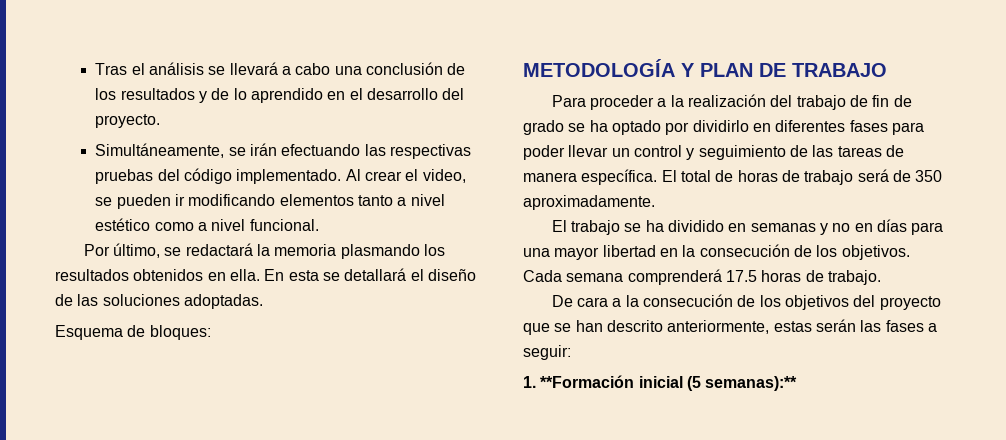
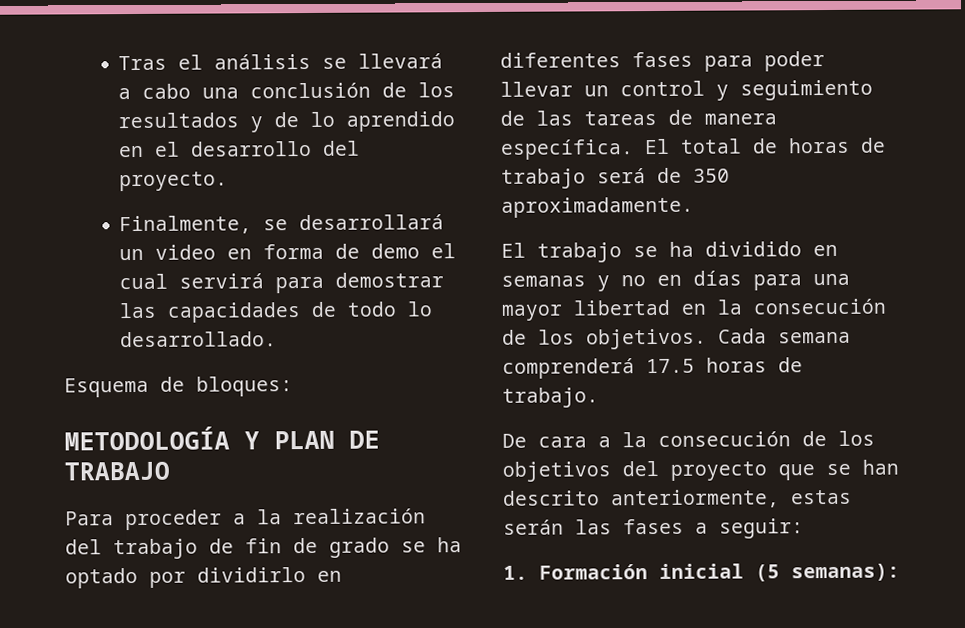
- Simultáneamente, se irán efectuando las respectivas pruebas del código implementado. Al crear el video, se pueden ir modificando elementos tanto a nivel estético como a nivel funcional.
- Por último, se redactará la memoria plasmando los resultados obtenidos en ella. En esta se detallará el diseño de las soluciones adoptadas.
+ Finalmente, se desarrollará un video en forma de demo el cual servirá para demostrar las capacidades de todo lo desarrollado.
- 1. **Formación inicial (5 semanas):**
+ 1. Formación inicial (5 semanas):

